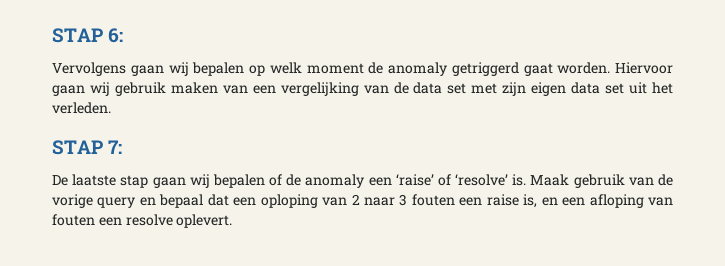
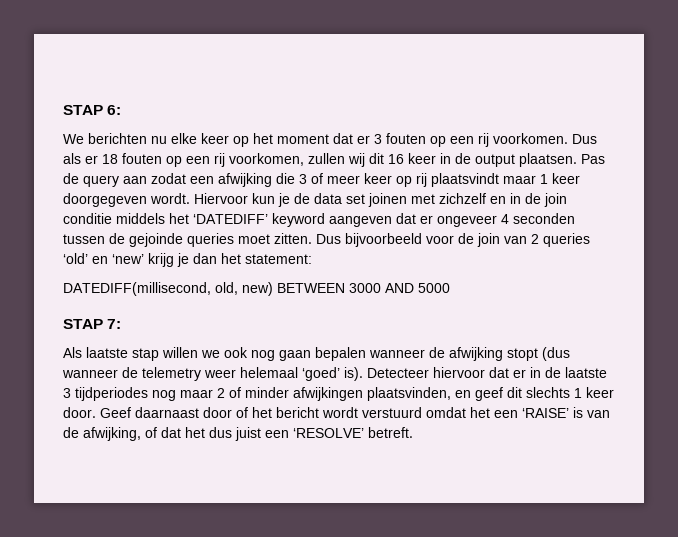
- Vervolgens gaan wij bepalen op welk moment de anomaly getriggerd gaat worden. Hiervoor gaan wij gebruik maken van een vergelijking van de data set met zijn eigen data set uit het verleden.
+ We berichten nu elke keer op het moment dat er 3 fouten op een rij voorkomen. Dus als er 18 fouten op een rij voorkomen, zullen wij dit 16 keer in de output plaatsen. Pas de query aan zodat een afwijking die 3 of meer keer op rij plaatsvindt maar 1 keer doorgegeven wordt. Hiervoor kun je de data set joinen met zichzelf en in de join conditie middels het ‘DATEDIFF’ keyword aangeven dat er ongeveer 4 seconden tussen de gejoinde queries moet zitten. Dus bijvoorbeeld voor de join van 2 queries ‘old’ en ‘new’ krijg je dan het statement:
+ DATEDIFF(millisecond, old, new) BETWEEN 3000 AND 5000
- De laatste stap gaan wij bepalen of de anomaly een ‘raise’ of ‘resolve’ is. Maak gebruik van de vorige query en bepaal dat een oploping van 2 naar 3 fouten een raise is, en een afloping van fouten een resolve oplevert.
+ Als laatste stap willen we ook nog gaan bepalen wanneer de afwijking stopt (dus wanneer de telemetry weer helemaal ‘goed’ is). Detecteer hiervoor dat er in de laatste 3 tijdperiodes nog maar 2 of minder afwijkingen plaatsvinden, en geef dit slechts 1 keer door. Geef daarnaast door of het bericht wordt verstuurd omdat het een ‘RAISE’ is van de afwijking, of dat het dus juist een ‘RESOLVE’ betreft.

